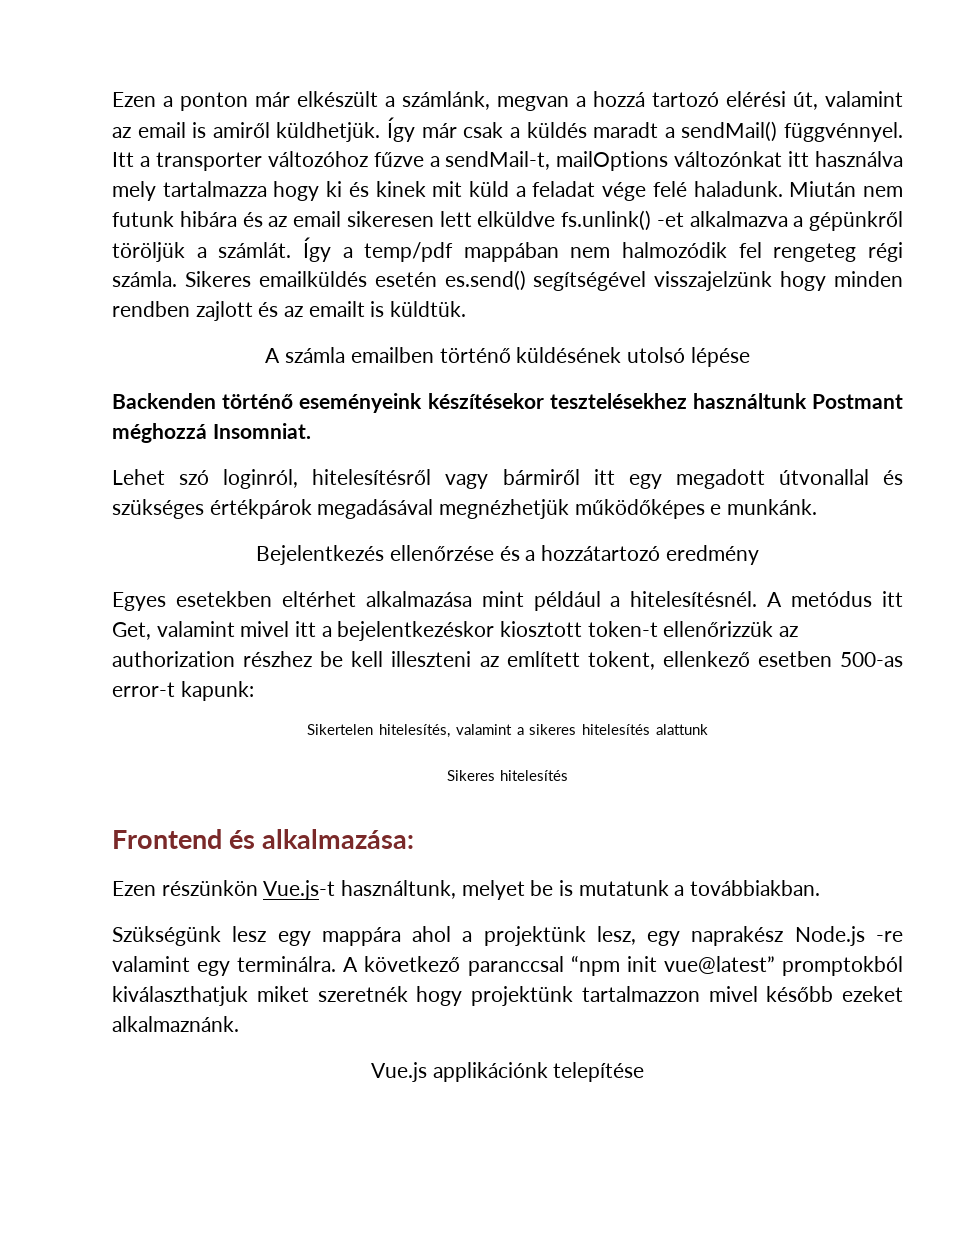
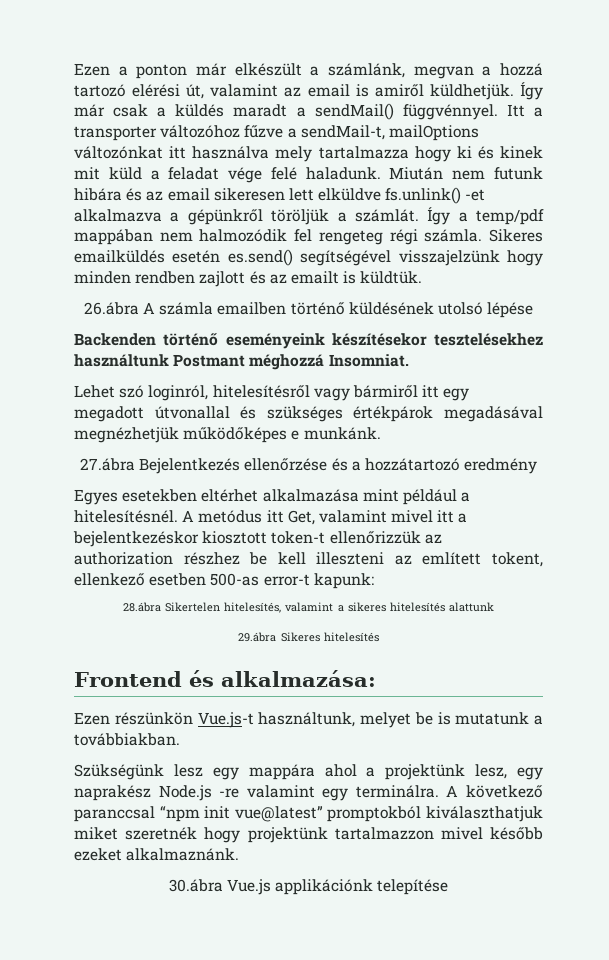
- A számla emailben történő küldésének utolsó lépése
+ 26.ábra A számla emailben történő küldésének utolsó lépése
- Bejelentkezés ellenőrzése és a hozzátartozó eredmény
+ 27.ábra Bejelentkezés ellenőrzése és a hozzátartozó eredmény
- Sikertelen hitelesítés, valamint a sikeres hitelesítés alattunk
+ 28.ábra Sikertelen hitelesítés, valamint a sikeres hitelesítés alattunk
- Sikeres hitelesítés
+ 29.ábra Sikeres hitelesítés
- Vue.js applikációnk telepítése
+ 30.ábra Vue.js applikációnk telepítése

